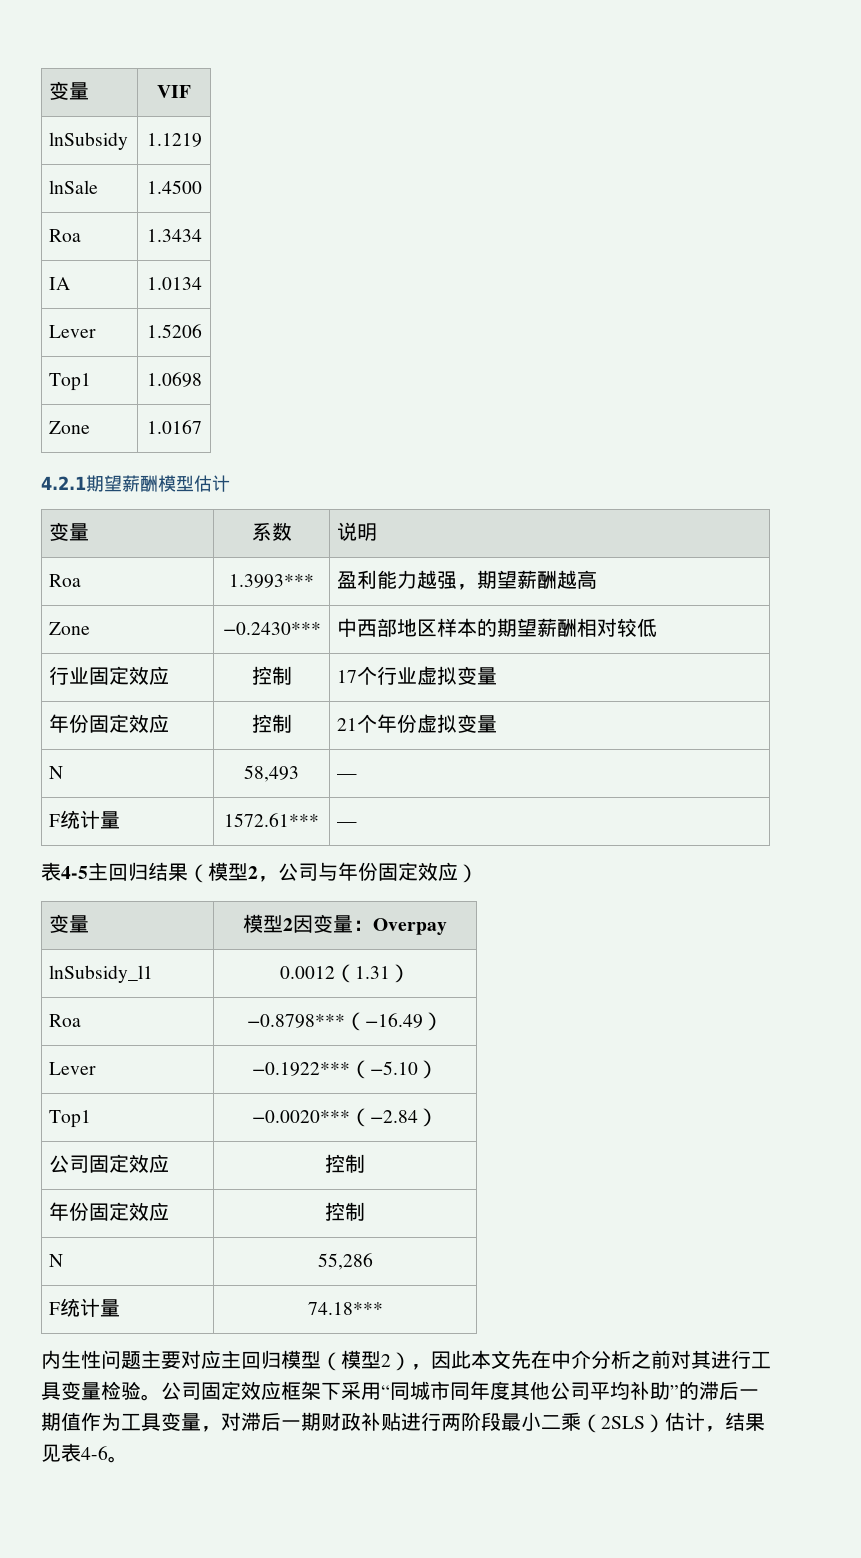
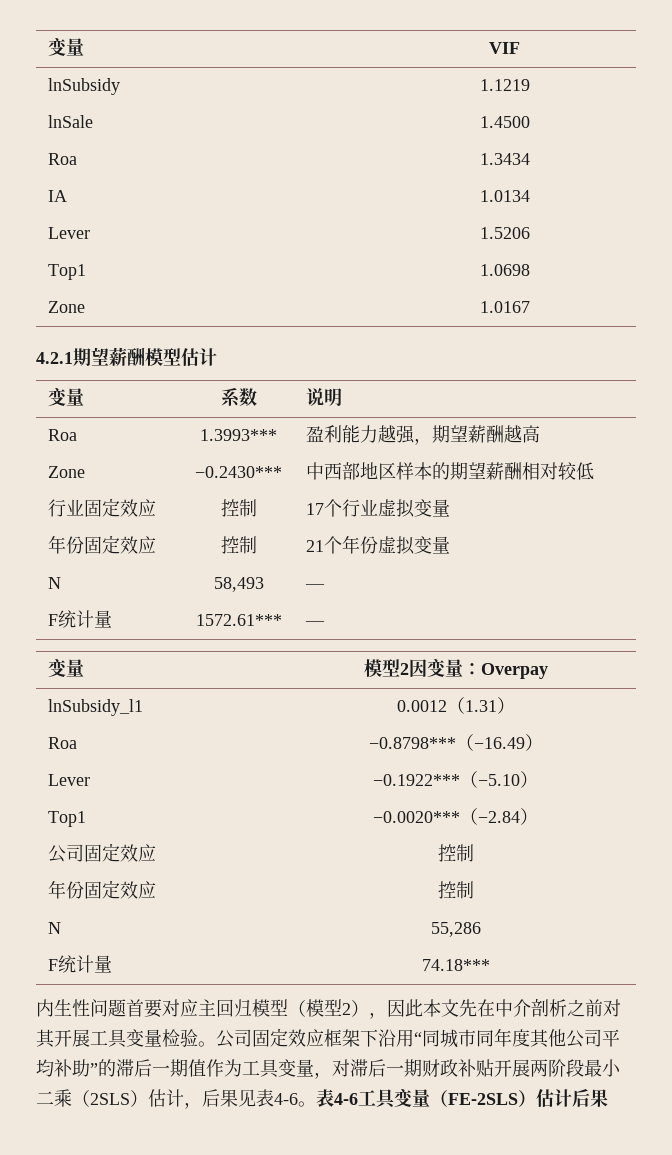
- 表4-5主回归结果（模型2，公司与年份固定效应）
- 内生性问题主要对应主回归模型（模型2），因此本文先在中介分析之前对其进行工具变量检验。
+ 内生性问题首要对应主回归模型（模型2），因此本文先在中介剖析之前对其开展工具变量检验。
- 公司固定效应框架下采用“同城市同年度其他公司平均补助”的滞后一期值作为工具变量，对滞后一期财政补贴进行两阶段最小二乘（2SLS）估计，结果见表4-6。
+ 公司固定效应框架下沿用“同城市同年度其他公司平均补助”的滞后一期值作为工具变量，对滞后一期财政补贴开展两阶段最小二乘（2SLS）估计，后果见表4-6。
+ 表4-6工具变量（FE-2SLS）估计后果

